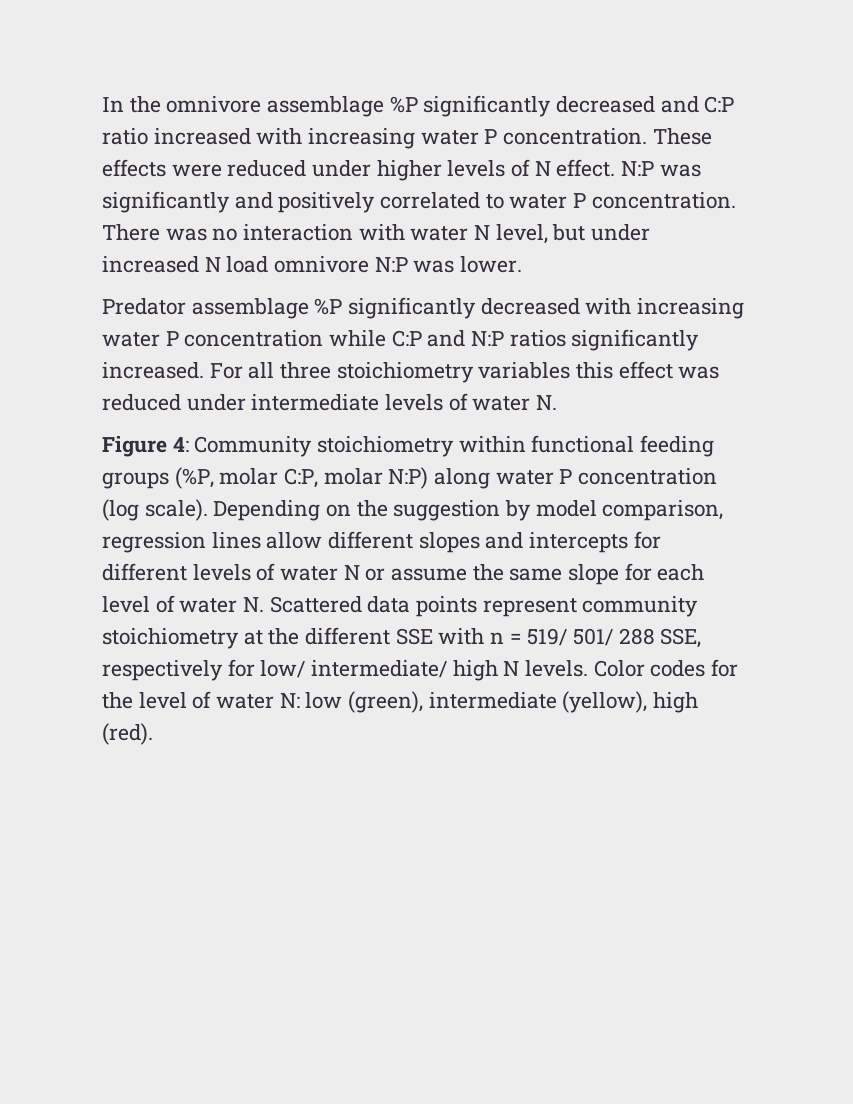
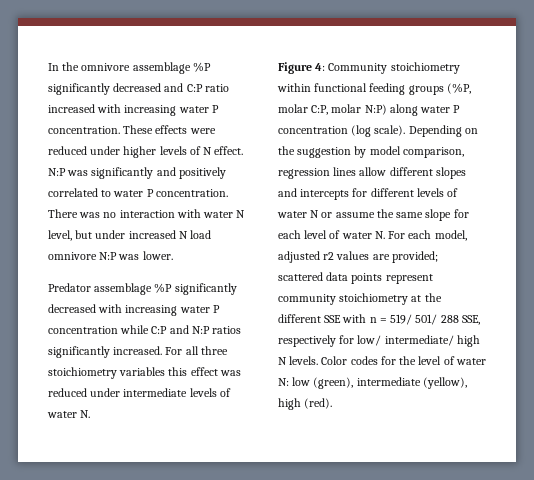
- Depending on the suggestion by model comparison, regression lines allow different slopes and intercepts for different levels of water N or assume the same slope for each level of water N. Scattered data points represent community stoichiometry at the different SSE with n = 519/ 501/ 288 SSE, respectively for low/ intermediate/ high N levels.
+ Depending on the suggestion by model comparison, regression lines allow different slopes and intercepts for different levels of water N or assume the same slope for each level of water N. For each model, adjusted r2 values are provided; scattered data points represent community stoichiometry at the different SSE with n = 519/ 501/ 288 SSE, respectively for low/ intermediate/ high N levels.

